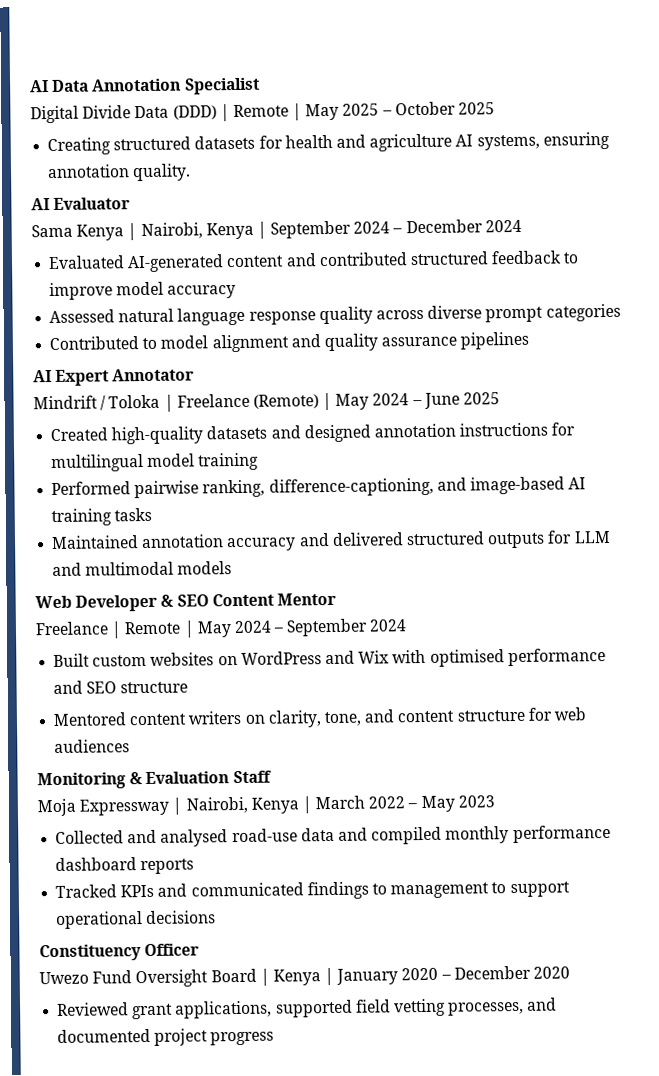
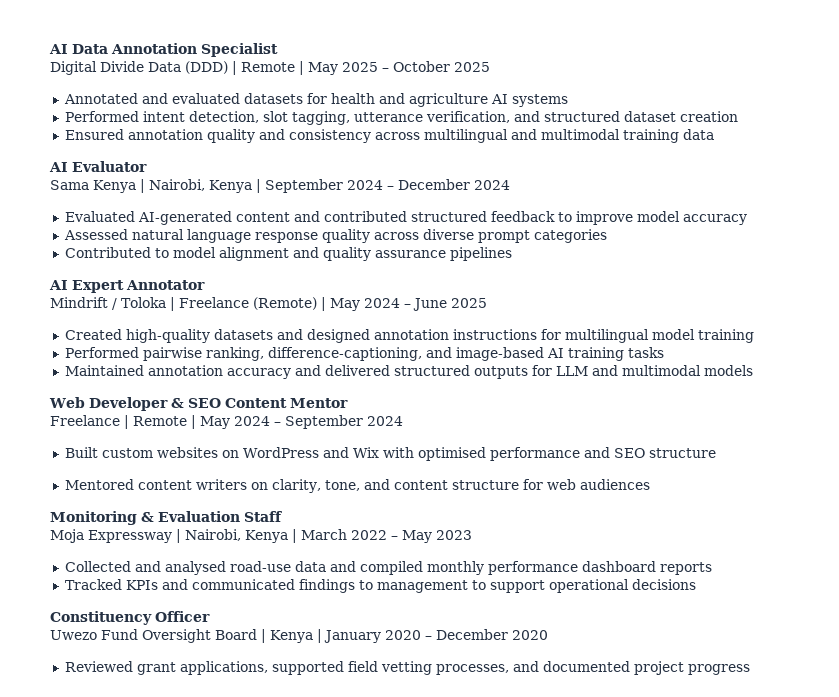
- Creating structured datasets for health and agriculture AI systems, ensuring annotation quality.
+ Annotated and evaluated datasets for health and agriculture AI systems
+ Performed intent detection, slot tagging, utterance verification, and structured dataset creation
+ Ensured annotation quality and consistency across multilingual and multimodal training data

